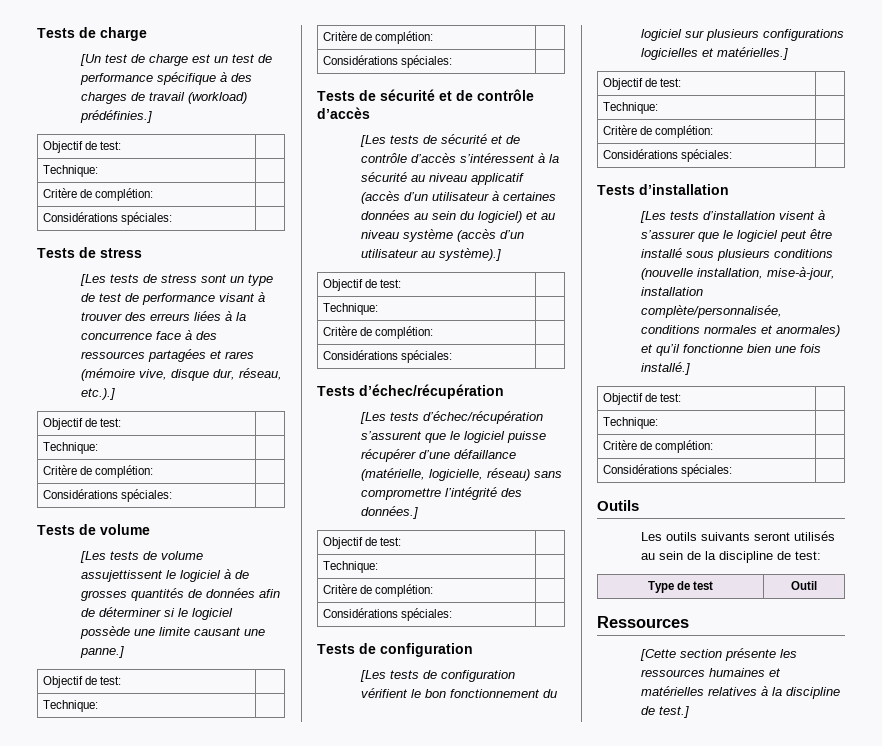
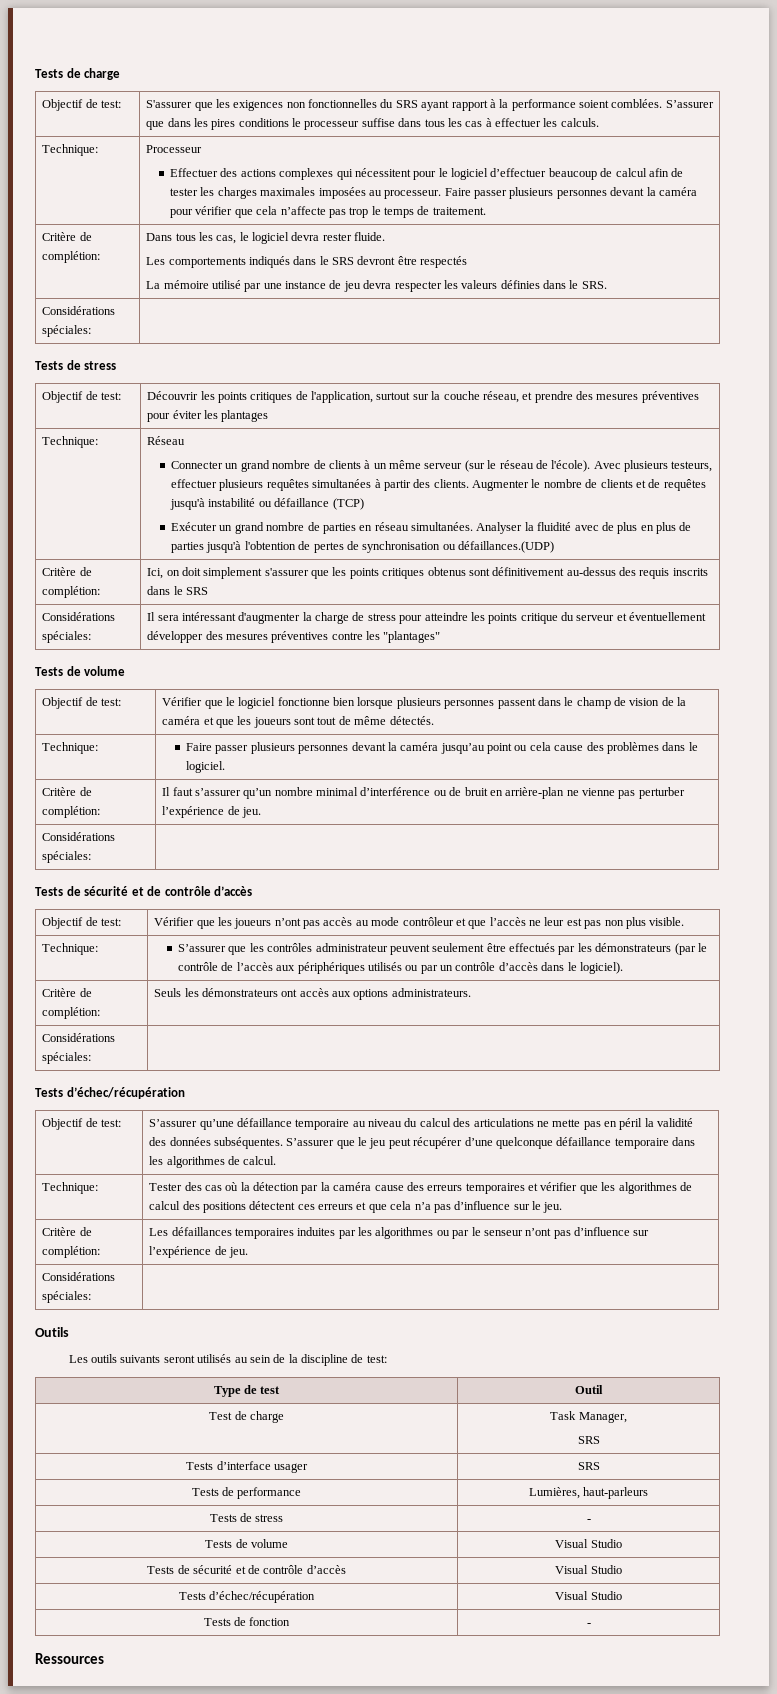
- [Un test de charge est un test de performance spécifique à des charges de travail (workload) prédéfinies.]
- Objectif de test: |
- Technique: |
- Critère de complétion: |
+ Objectif de test: | S'assurer que les exigences non fonctionnelles du SRS ayant rapport à la performance soient comblées. S’assurer que dans les pires conditions le processeur suffise dans tous les cas à effectuer les calculs.
+ Technique: | Processeur
+ Effectuer des actions complexes qui nécessitent pour le logiciel d’effectuer beaucoup de calcul afin de tester les charges maximales imposées au processeur. Faire passer plusieurs personnes devant la caméra pour vérifier que cela n’affecte pas trop le temps de traitement.
+ Critère de complétion: | Dans tous les cas, le logiciel devra rester fluide.
+ Les comportements indiqués dans le SRS devront être respectés
+ La mémoire utilisé par une instance de jeu devra respecter les valeurs définies dans le SRS.
- [Les tests de stress sont un type de test de performance visant à trouver des erreurs liées à la concurrence face à des ressources partagées et rares (mémoire vive, disque dur, réseau, etc.).]
- Objectif de test: |
- Technique: |
- Critère de complétion: |
- Considérations spéciales: |
+ Objectif de test: | Découvrir les points critiques de l'application, surtout sur la couche réseau, et prendre des mesures préventives pour éviter les plantages
+ Technique: | Réseau
+ Connecter un grand nombre de clients à un même serveur (sur le réseau de l'école). Avec plusieurs testeurs, effectuer plusieurs requêtes simultanées à partir des clients. Augmenter le nombre de clients et de requêtes jusqu'à instabilité ou défaillance (TCP)
+ Exécuter un grand nombre de parties en réseau simultanées. Analyser la fluidité avec de plus en plus de parties jusqu'à l'obtention de pertes de synchronisation ou défaillances.(UDP)
+ Critère de complétion: | Ici, on doit simplement s'assurer que les points critiques obtenus sont définitivement au-dessus des requis inscrits dans le SRS
+ Considérations spéciales: | Il sera intéressant d'augmenter la charge de stress pour atteindre les points critique du serveur et éventuellement développer des mesures préventives contre les "plantages"
  Tests de volume
- [Les tests de volume assujettissent le logiciel à de grosses quantités de données afin de déterminer si le logiciel possède une limite causant une panne.]
- Objectif de test: |
- Technique: |
- Critère de complétion: |
+ Objectif de test: | Vérifier que le logiciel fonctionne bien lorsque plusieurs personnes passent dans le champ de vision de la caméra et que les joueurs sont tout de même détectés.
+ Technique: | Faire passer plusieurs personnes devant la caméra jusqu’au point ou cela cause des problèmes dans le logiciel.
+ Critère de complétion: | Il faut s’assurer qu’un nombre minimal d’interférence ou de bruit en arrière-plan ne vienne pas perturber l’expérience de jeu.
- [Les tests de sécurité et de contrôle d’accès s’intéressent à la sécurité au niveau applicatif (accès d’un utilisateur à certaines données au sein du logiciel) et au niveau système (accès d’un utilisateur au système).]
- Objectif de test: |
- Technique: |
- Critère de complétion: |
+ Objectif de test: | Vérifier que les joueurs n’ont pas accès au mode contrôleur et que l’accès ne leur est pas non plus visible.
+ Technique: | S’assurer que les contrôles administrateur peuvent seulement être effectués par les démonstrateurs (par le contrôle de l’accès aux périphériques utilisés ou par un contrôle d’accès dans le logiciel).
+ Critère de complétion: | Seuls les démonstrateurs ont accès aux options administrateurs.
  Considérations spéciales: |
  Tests d’échec/récupération
- [Les tests d’échec/récupération s’assurent que le logiciel puisse récupérer d’une défaillance (matérielle, logicielle, réseau) sans compromettre l’intégrité des données.]
- Objectif de test: |
- Technique: |
- Critère de complétion: |
- Considérations spéciales: |
- Tests de configuration
- [Les tests de configuration vérifient le bon fonctionnement du logiciel sur plusieurs configurations logicielles et matérielles.]
- Objectif de test: |
- Technique: |
- Critère de complétion: |
- Considérations spéciales: |
- Tests d’installation
- [Les tests d’installation visent à s’assurer que le logiciel peut être installé sous plusieurs conditions (nouvelle installation, mise-à-jour, installation complète/personnalisée, conditions normales et anormales) et qu’il fonctionne bien une fois installé.]
- Objectif de test: |
- Technique: |
- Critère de complétion: |
+ Objectif de test: | S’assurer qu’une défaillance temporaire au niveau du calcul des articulations ne mette pas en péril la validité des données subséquentes. S’assurer que le jeu peut récupérer d’une quelconque défaillance temporaire dans les algorithmes de calcul.
+ Technique: | Tester des cas où la détection par la caméra cause des erreurs temporaires et vérifier que les algorithmes de calcul des positions détectent ces erreurs et que cela n’a pas d’influence sur le jeu.
+ Critère de complétion: | Les défaillances temporaires induites par les algorithmes ou par le senseur n’ont pas d’influence sur l’expérience de jeu.
+ Test de charge | Task Manager,
+ SRS
+ Tests d’interface usager | SRS
+ Tests de performance | Lumières, haut-parleurs
+ Tests de stress | -
+ Tests de volume | Visual Studio
+ Tests de sécurité et de contrôle d’accès | Visual Studio
+ Tests d’échec/récupération | Visual Studio
+ Tests de fonction | -
  Ressources
- [Cette section présente les ressources humaines et matérielles relatives à la discipline de test.]

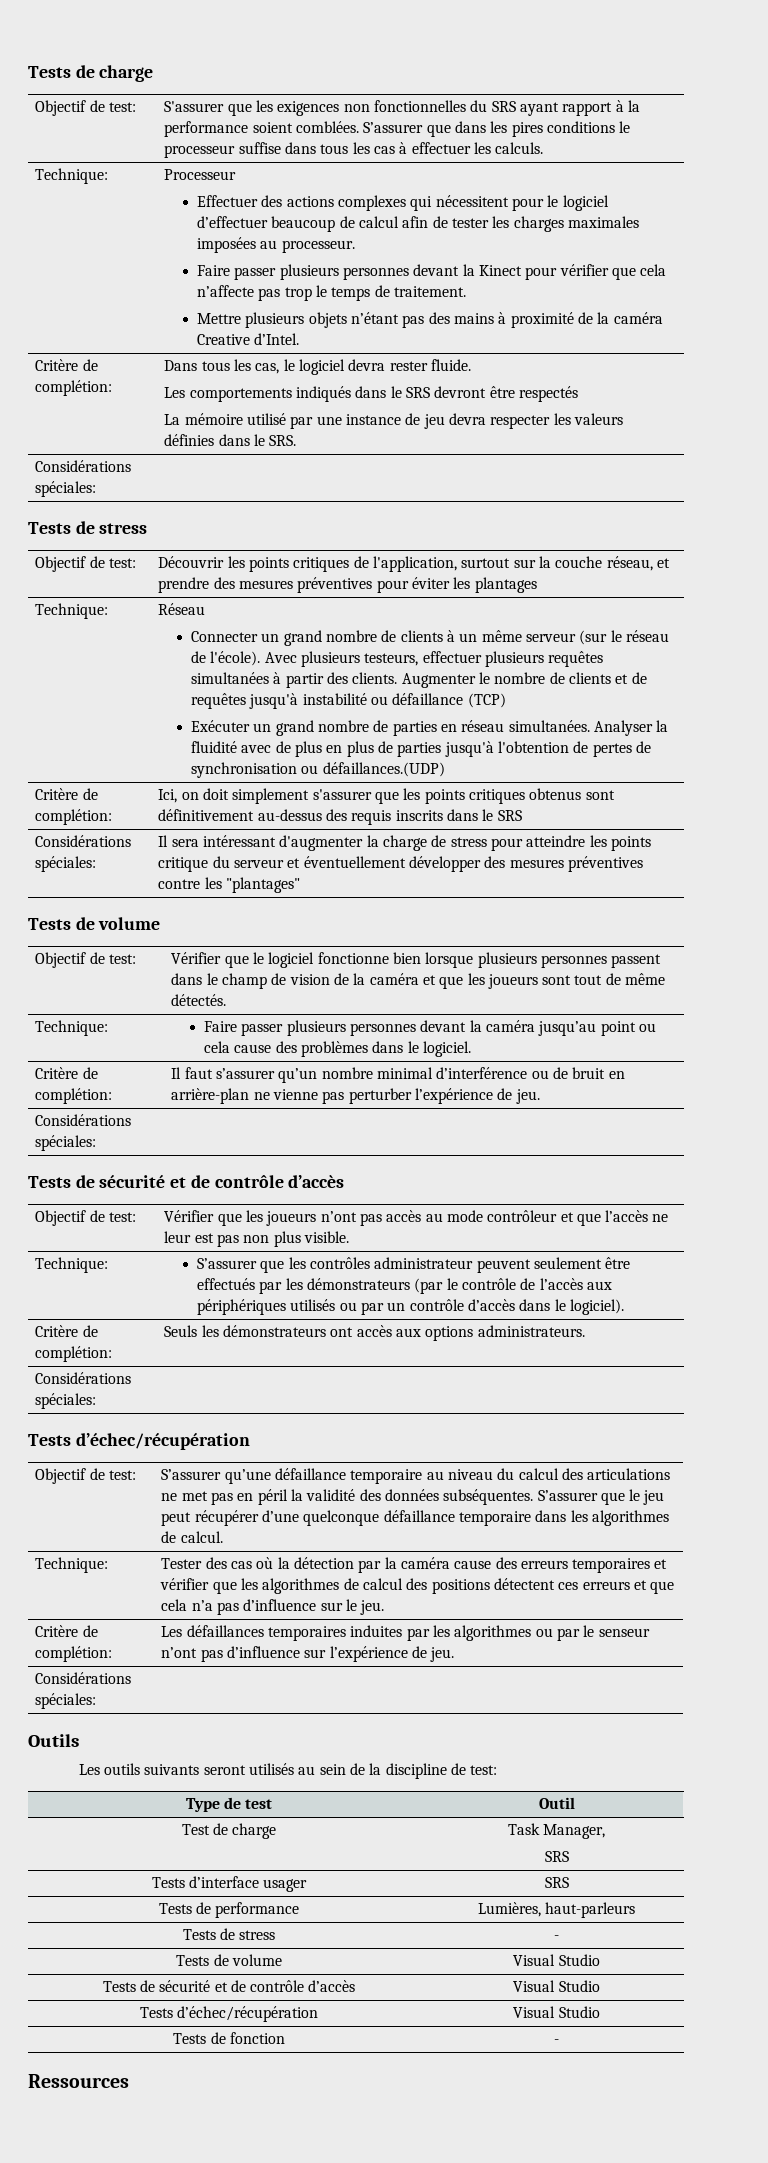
- Effectuer des actions complexes qui nécessitent pour le logiciel d’effectuer beaucoup de calcul afin de tester les charges maximales imposées au processeur. Faire passer plusieurs personnes devant la caméra pour vérifier que cela n’affecte pas trop le temps de traitement.
+ Effectuer des actions complexes qui nécessitent pour le logiciel d’effectuer beaucoup de calcul afin de tester les charges maximales imposées au processeur.
+ Faire passer plusieurs personnes devant la Kinect pour vérifier que cela n’affecte pas trop le temps de traitement.
+ Mettre plusieurs objets n’étant pas des mains à proximité de la caméra Creative d’Intel.
- Objectif de test: | S’assurer qu’une défaillance temporaire au niveau du calcul des articulations ne mette pas en péril la validité des données subséquentes. S’assurer que le jeu peut récupérer d’une quelconque défaillance temporaire dans les algorithmes de calcul.
+ Objectif de test: | S’assurer qu’une défaillance temporaire au niveau du calcul des articulations ne met pas en péril la validité des données subséquentes. S’assurer que le jeu peut récupérer d’une quelconque défaillance temporaire dans les algorithmes de calcul.

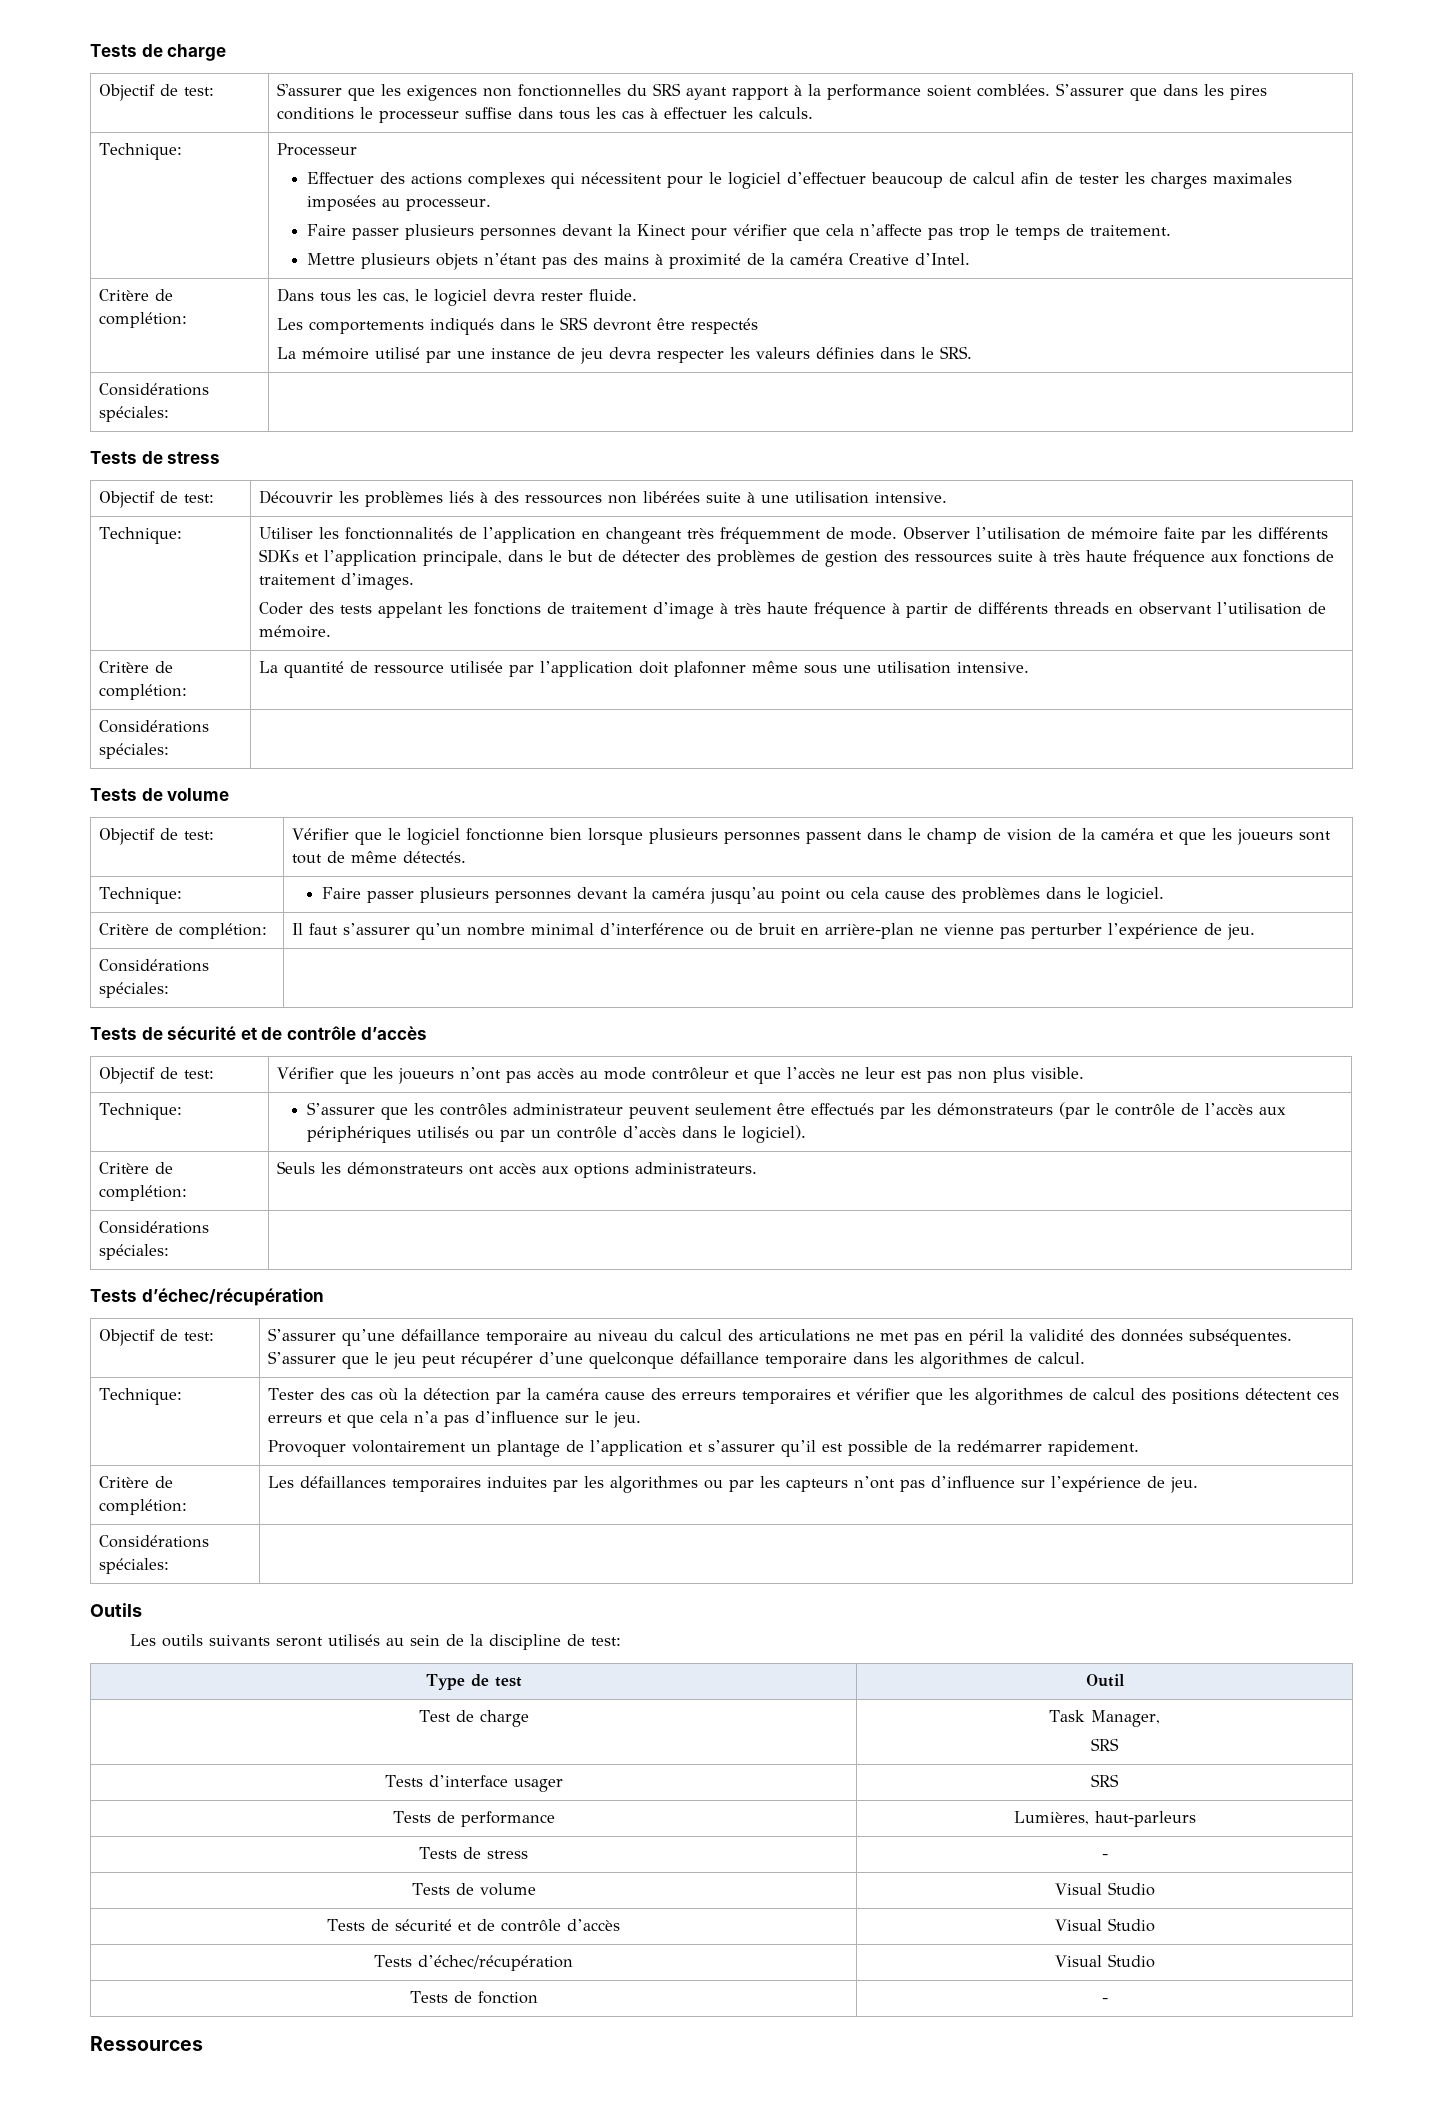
- Objectif de test: | Découvrir les points critiques de l'application, surtout sur la couche réseau, et prendre des mesures préventives pour éviter les plantages
- Technique: | Réseau
- Connecter un grand nombre de clients à un même serveur (sur le réseau de l'école). Avec plusieurs testeurs, effectuer plusieurs requêtes simultanées à partir des clients. Augmenter le nombre de clients et de requêtes jusqu'à instabilité ou défaillance (TCP)
- Exécuter un grand nombre de parties en réseau simultanées. Analyser la fluidité avec de plus en plus de parties jusqu'à l'obtention de pertes de synchronisation ou défaillances.(UDP)
- Critère de complétion: | Ici, on doit simplement s'assurer que les points critiques obtenus sont définitivement au-dessus des requis inscrits dans le SRS
- Considérations spéciales: | Il sera intéressant d'augmenter la charge de stress pour atteindre les points critique du serveur et éventuellement développer des mesures préventives contre les "plantages"
+ Objectif de test: | Découvrir les problèmes liés à des ressources non libérées suite à une utilisation intensive.
+ Technique: | Utiliser les fonctionnalités de l’application en changeant très fréquemment de mode. Observer l’utilisation de mémoire faite par les différents SDKs et l’application principale, dans le but de détecter des problèmes de gestion des ressources suite à très haute fréquence aux fonctions de traitement d’images.
+ Coder des tests appelant les fonctions de traitement d’image à très haute fréquence à partir de différents threads en observant l’utilisation de mémoire.
+ Critère de complétion: | La quantité de ressource utilisée par l’application doit plafonner même sous une utilisation intensive.
+ Considérations spéciales: |
+ Provoquer volontairement un plantage de l’application et s’assurer qu’il est possible de la redémarrer rapidement.
- Critère de complétion: | Les défaillances temporaires induites par les algorithmes ou par le senseur n’ont pas d’influence sur l’expérience de jeu.
+ Critère de complétion: | Les défaillances temporaires induites par les algorithmes ou par les capteurs n’ont pas d’influence sur l’expérience de jeu.

